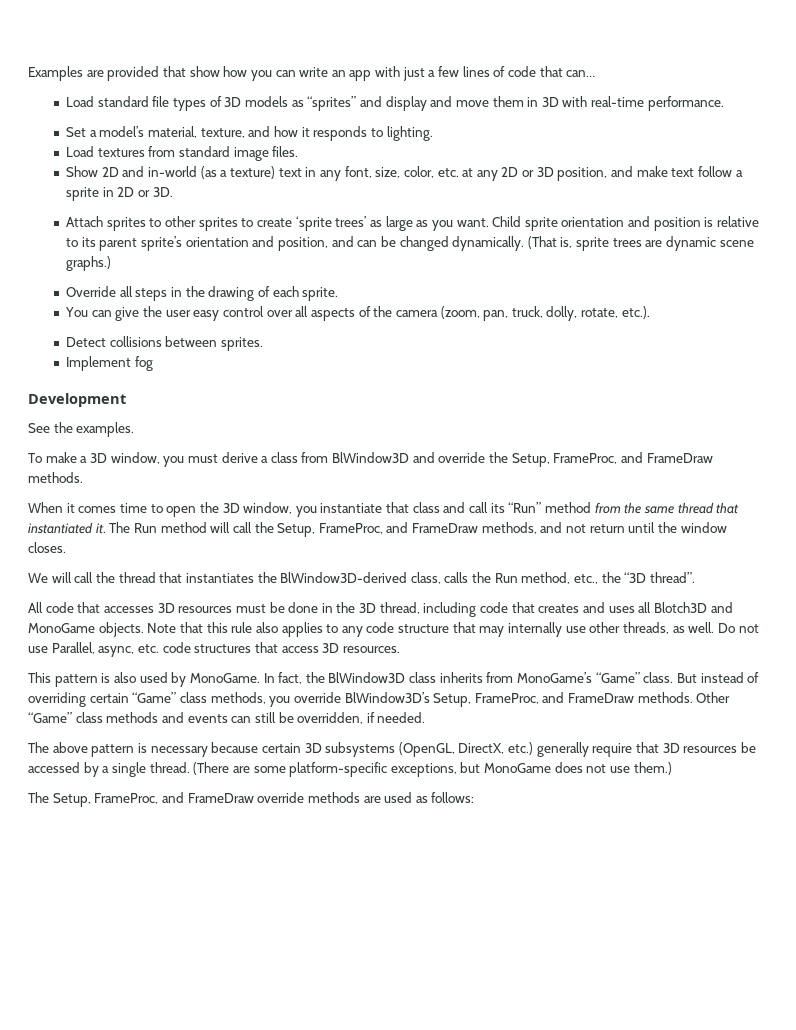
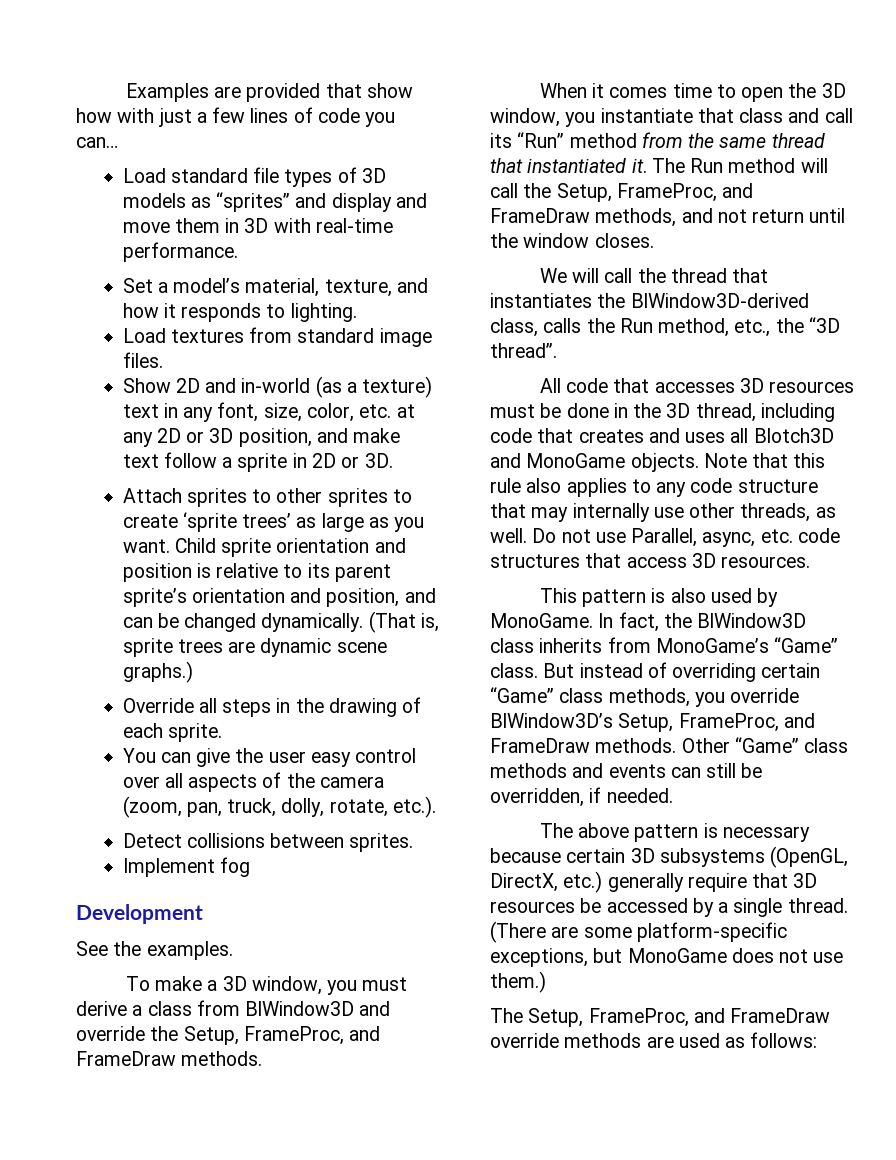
- Examples are provided that show how you can write an app with just a few lines of code that can…
+ Examples are provided that show how with just a few lines of code you can…

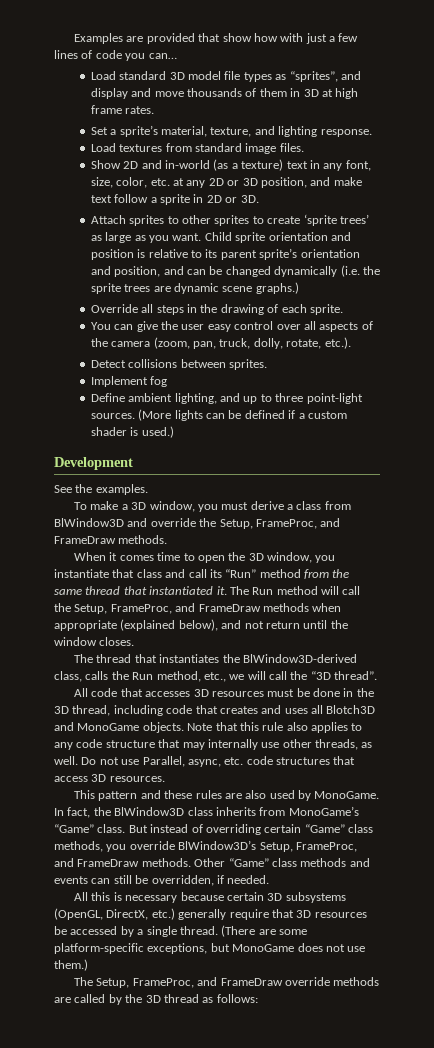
- Load standard file types of 3D models as “sprites” and display and move them in 3D with real-time performance.
+ Load standard 3D model file types as “sprites”, and display and move thousands of them in 3D at high frame rates.
- Set a model’s material, texture, and how it responds to lighting.
+ Set a sprite’s material, texture, and lighting response.
- Child sprite orientation and position is relative to its parent sprite’s orientation and position, and can be changed dynamically. (That is, sprite trees are dynamic scene graphs.)
+ Child sprite orientation and position is relative to its parent sprite’s orientation and position, and can be changed dynamically (i.e. the sprite trees are dynamic scene graphs.)
+ Define ambient lighting, and up to three point-light sources. (More lights can be defined if a custom shader is used.)
- The Run method will call the Setup, FrameProc, and FrameDraw methods, and not return until the window closes.
+ The Run method will call the Setup, FrameProc, and FrameDraw methods when appropriate (explained below), and not return until the window closes.
- We will call the thread that instantiates the BlWindow3D-derived class, calls the Run method, etc., the “3D thread”.
+ The thread that instantiates the BlWindow3D-derived class, calls the Run method, etc., we will call the “3D thread”.
- This pattern is also used by MonoGame.
+ This pattern and these rules are also used by MonoGame.
- The above pattern is necessary because certain 3D subsystems (OpenGL, DirectX, etc.) generally require that 3D resources be accessed by a single thread.
+ All this is necessary because certain 3D subsystems (OpenGL, DirectX, etc.) generally require that 3D resources be accessed by a single thread.
- The Setup, FrameProc, and FrameDraw override methods are used as follows:
+ The Setup, FrameProc, and FrameDraw override methods are called by the 3D thread as follows:

